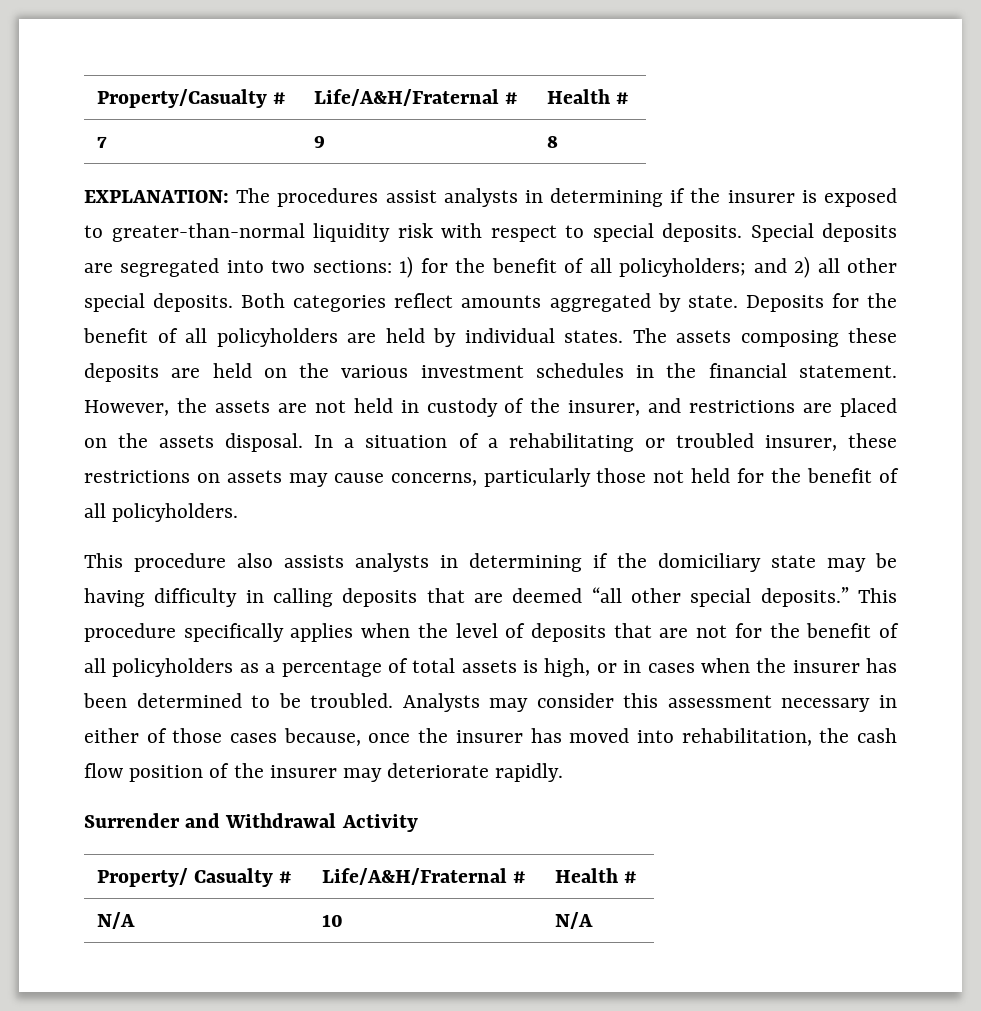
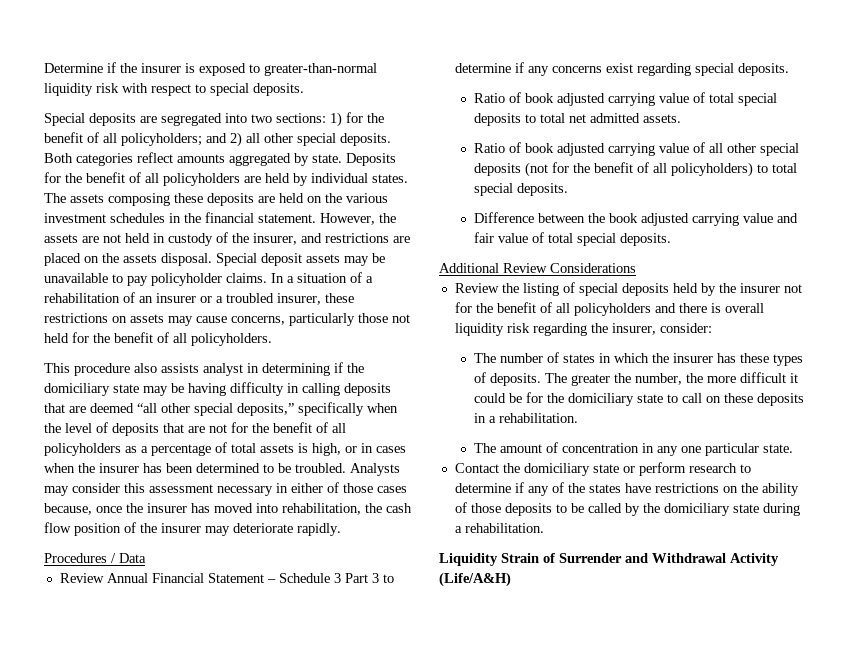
- Property/Casualty # | Life/A&H/Fraternal # | Health #
- 7 | 9 | 8
- EXPLANATION: The procedures assist analysts in determining if the insurer is exposed to greater-than-normal liquidity risk with respect to special deposits. Special deposits are segregated into two sections: 1) for the benefit of all policyholders; and 2) all other special deposits.
+ Determine if the insurer is exposed to greater-than-normal liquidity risk with respect to special deposits.
+ Special deposits are segregated into two sections: 1) for the benefit of all policyholders; and 2) all other special deposits.
+ Special deposit assets may be unavailable to pay policyholder claims.
- In a situation of a rehabilitating or troubled insurer, these restrictions on assets may cause concerns, particularly those not held for the benefit of all policyholders.
+ In a situation of a rehabilitation of an insurer or a troubled insurer, these restrictions on assets may cause concerns, particularly those not held for the benefit of all policyholders.
- This procedure also assists analysts in determining if the domiciliary state may be having difficulty in calling deposits that are deemed “all other special deposits.” This procedure specifically applies when the level of deposits that are not for the benefit of all policyholders as a percentage of total assets is high, or in cases when the insurer has been determined to be troubled.
+ This procedure also assists analyst in determining if the domiciliary state may be having difficulty in calling deposits that are deemed “all other special deposits,” specifically when the level of deposits that are not for the benefit of all policyholders as a percentage of total assets is high, or in cases when the insurer has been determined to be troubled.
- Surrender and Withdrawal Activity
- Property/ Casualty # | Life/A&H/Fraternal # | Health #
- N/A | 10 | N/A
+ Procedures / Data
+ Review Annual Financial Statement – Schedule 3 Part 3 to determine if any concerns exist regarding special deposits.
+ Ratio of book adjusted carrying value of total special deposits to total net admitted assets.
+ Ratio of book adjusted carrying value of all other special deposits (not for the benefit of all policyholders) to total special deposits.
+ Difference between the book adjusted carrying value and fair value of total special deposits.
+ Additional Review Considerations
+ Review the listing of special deposits held by the insurer not for the benefit of all policyholders and there is overall liquidity risk regarding the insurer, consider:
+ The number of states in which the insurer has these types of deposits. The greater the number, the more difficult it could be for the domiciliary state to call on these deposits in a rehabilitation.
+ The amount of concentration in any one particular state.
+ Contact the domiciliary state or perform research to determine if any of the states have restrictions on the ability of those deposits to be called by the domiciliary state during a rehabilitation.
+ Liquidity Strain of Surrender and Withdrawal Activity (Life/A&H)

